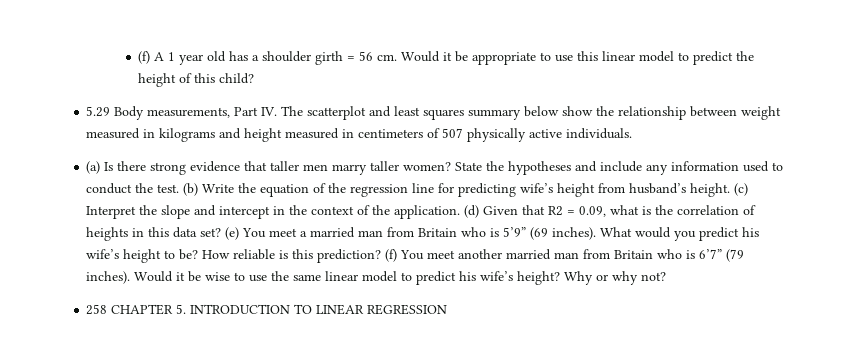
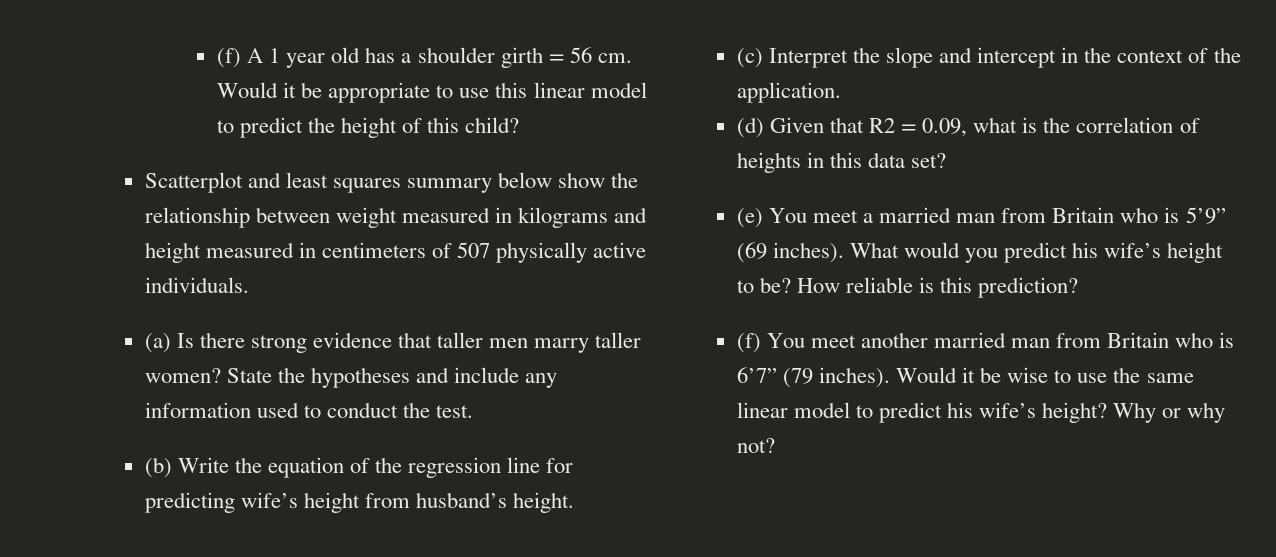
- 5.29 Body measurements, Part IV. The scatterplot and least squares summary below show the relationship between weight measured in kilograms and height measured in centimeters of 507 physically active individuals.
+ Scatterplot and least squares summary below show the relationship between weight measured in kilograms and height measured in centimeters of 507 physically active individuals.
- State the hypotheses and include any information used to conduct the test. (b) Write the equation of the regression line for predicting wife’s height from husband’s height. (c) Interpret the slope and intercept in the context of the application. (d) Given that R2 = 0.09, what is the correlation of heights in this data set? (e) You meet a married man from Britain who is 5’9” (69 inches).
+ State the hypotheses and include any information used to conduct the test.
+ (b) Write the equation of the regression line for predicting wife’s height from husband’s height.
+ (c) Interpret the slope and intercept in the context of the application.
+ (d) Given that R2 = 0.09, what is the correlation of heights in this data set?
+ (e) You meet a married man from Britain who is 5’9” (69 inches).
- How reliable is this prediction? (f) You meet another married man from Britain who is 6’7” (79 inches).
+ How reliable is this prediction?
+ (f) You meet another married man from Britain who is 6’7” (79 inches).
- 258 CHAPTER 5. INTRODUCTION TO LINEAR REGRESSION

